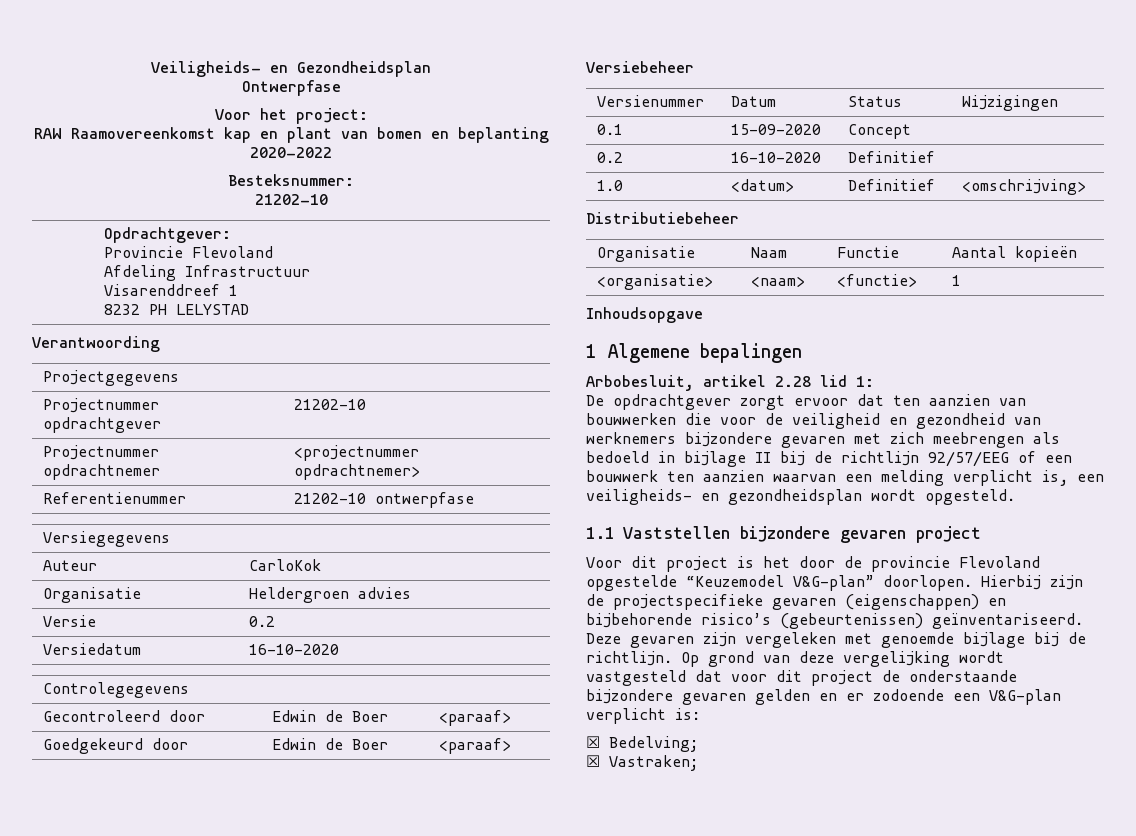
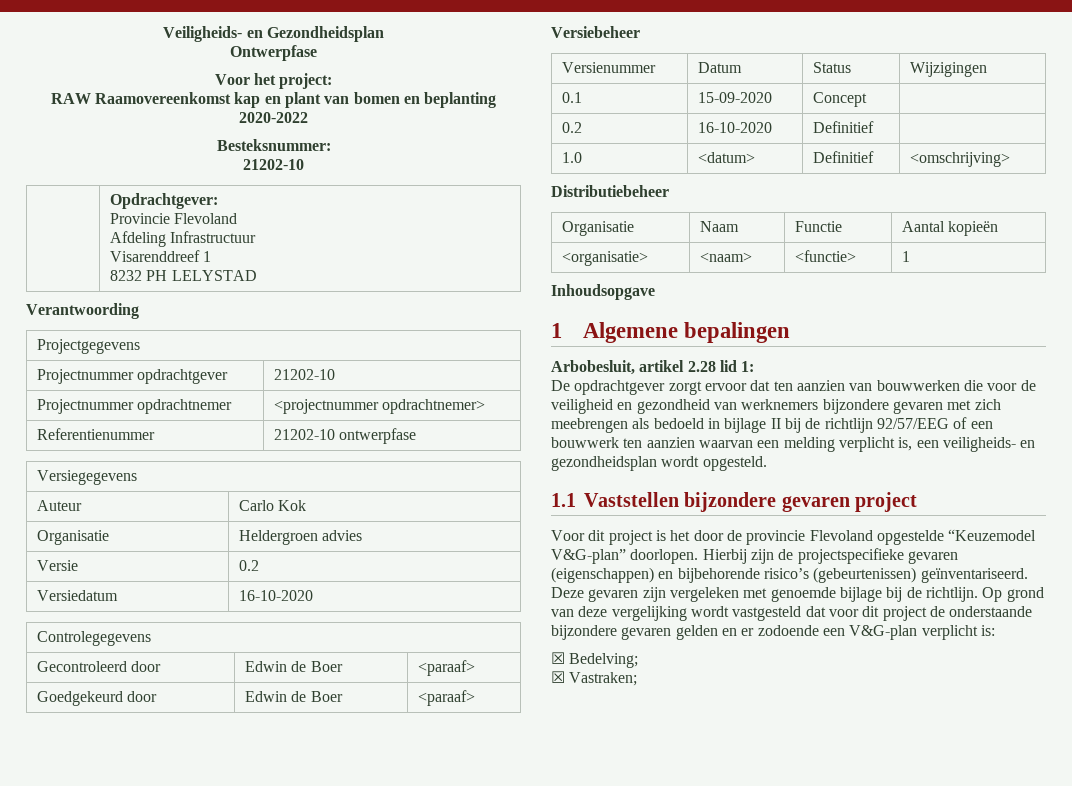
- Auteur | CarloKok
+ Auteur | Carlo Kok

